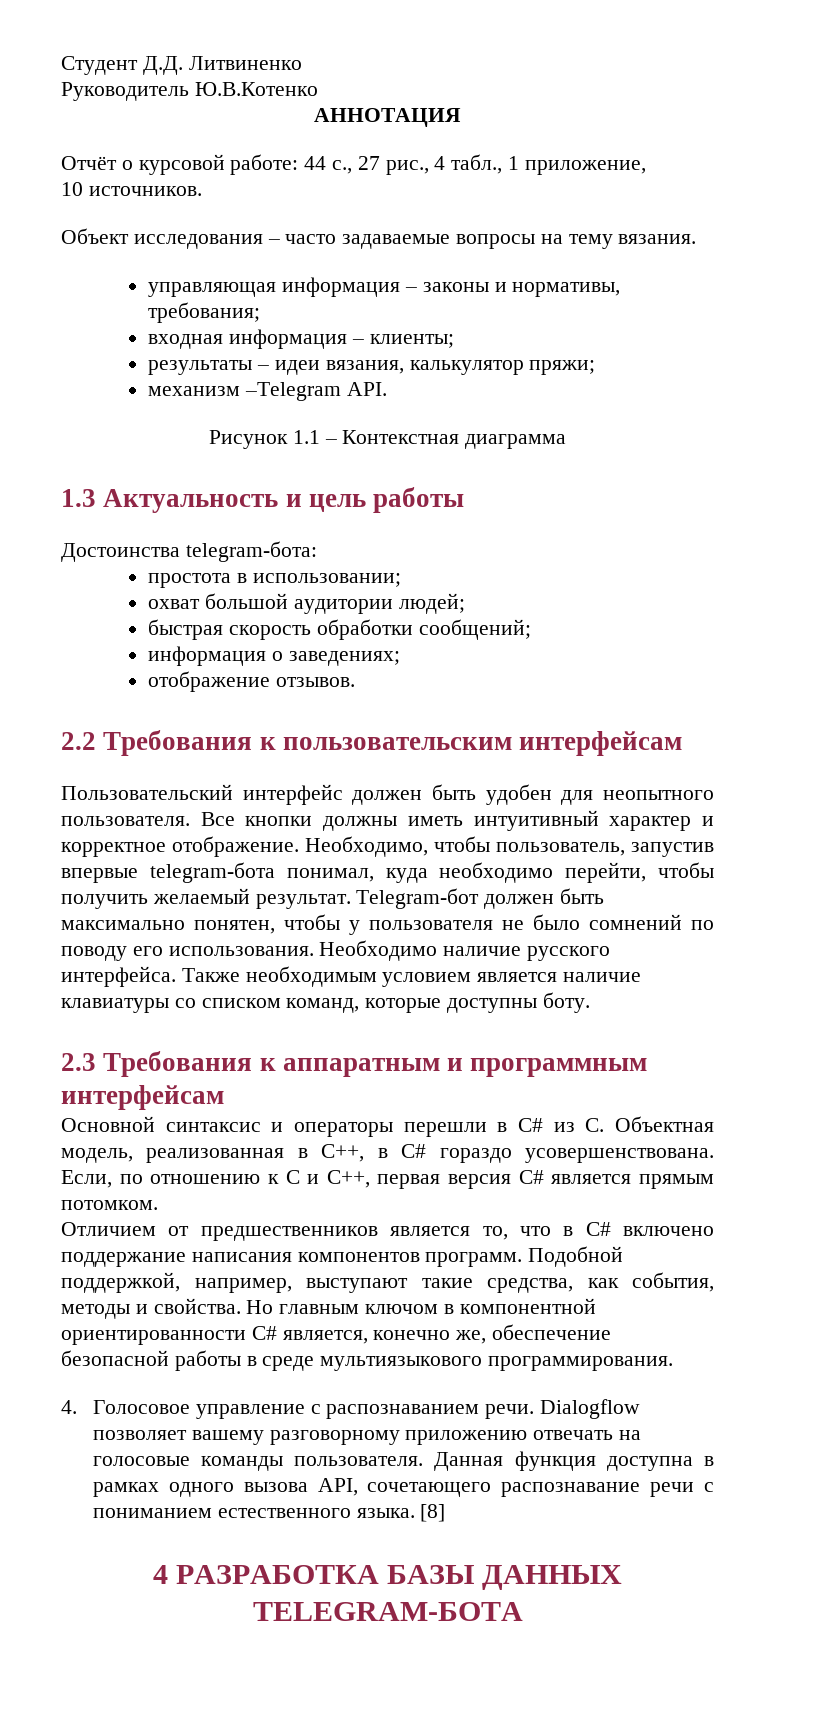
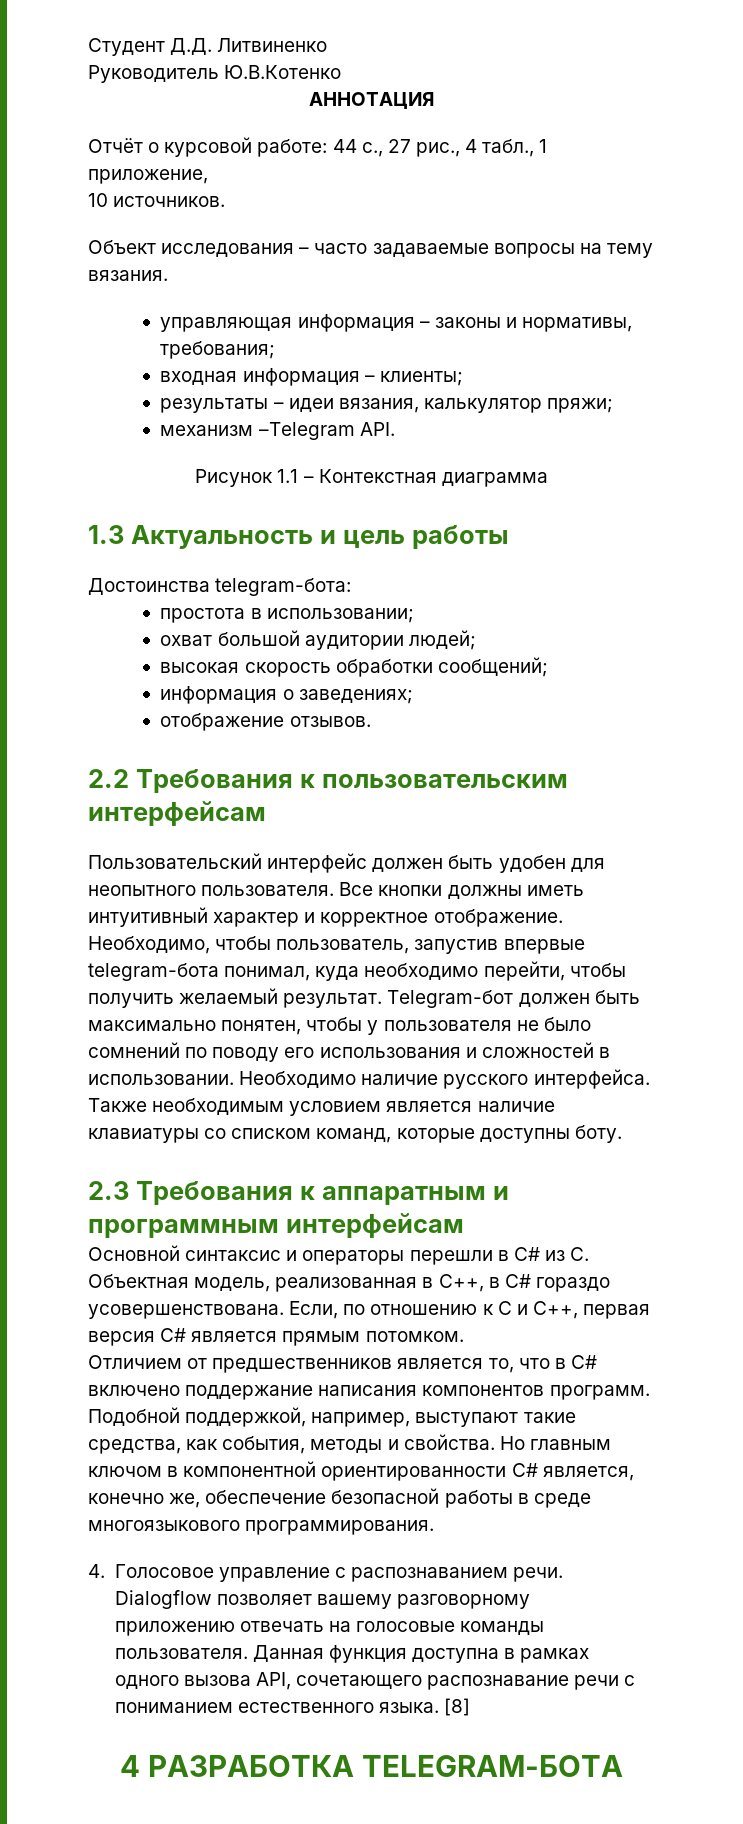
- быстрая скорость обработки сообщений;
+ высокая скорость обработки сообщений;
- Telegram-бот должен быть максимально понятен, чтобы у пользователя не было сомнений по поводу его использования.
+ Telegram-бот должен быть максимально понятен, чтобы у пользователя не было сомнений по поводу его использования и сложностей в использовании.
- Но главным ключом в компонентной ориентированности C# является, конечно же, обеспечение безопасной работы в среде мультиязыкового программирования.
+ Но главным ключом в компонентной ориентированности C# является, конечно же, обеспечение безопасной работы в среде многоязыкового программирования.
- 4 РАЗРАБОТКА БАЗЫ ДАННЫХ TELEGRAM-БОТА
+ 4 РАЗРАБОТКА TELEGRAM-БОТА

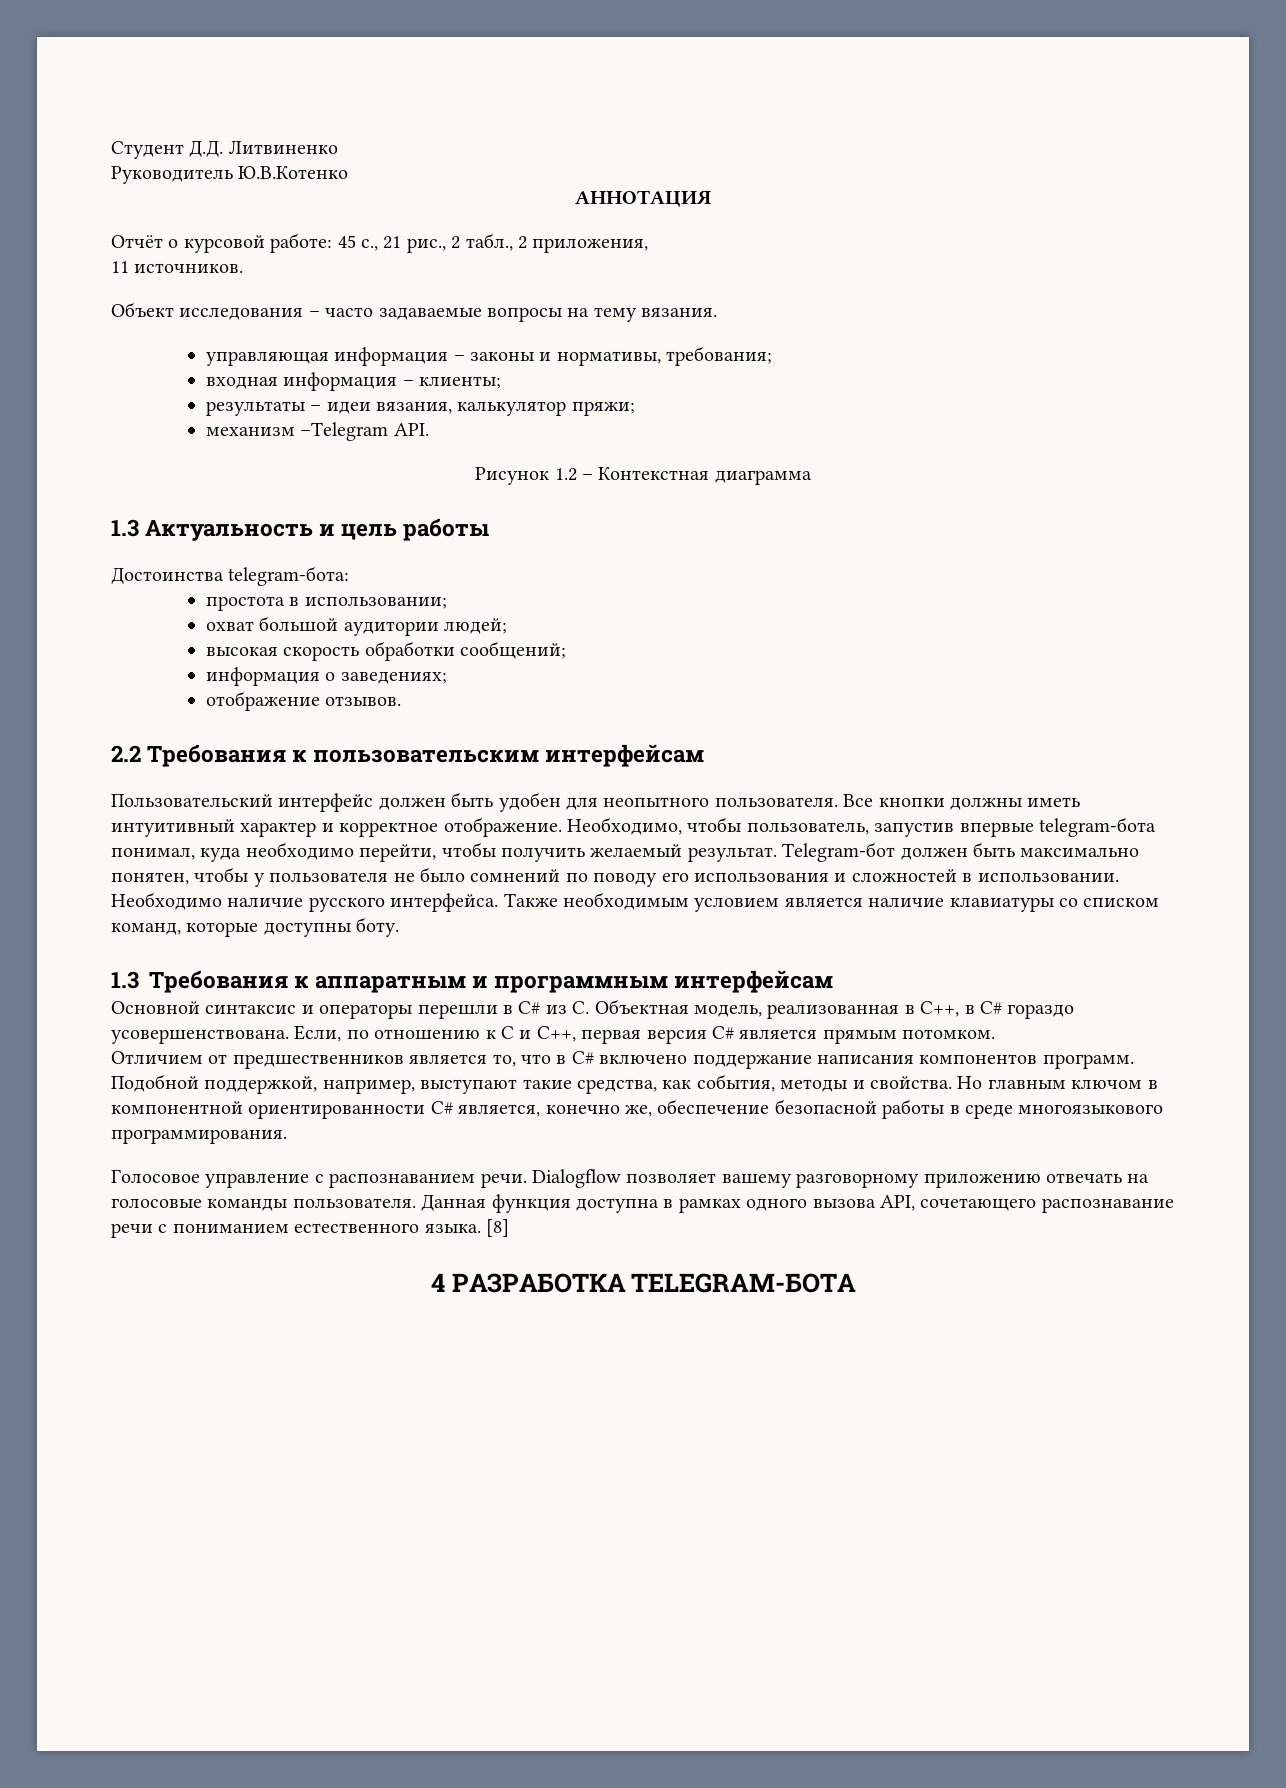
- Отчёт о курсовой работе: 44 с., 27 рис., 4 табл., 1 приложение,
- 10 источников.
+ Отчёт о курсовой работе: 45 с., 21 рис., 2 табл., 2 приложения,
+ 11 источников.
- Рисунок 1.1 – Контекстная диаграмма
+ Рисунок 1.2 – Контекстная диаграмма
- 2.3 Требования к аппаратным и программным интерфейсам
+ 1.3 Требования к аппаратным и программным интерфейсам
- 4. Голосовое управление с распознаванием речи.
+ Голосовое управление с распознаванием речи.

